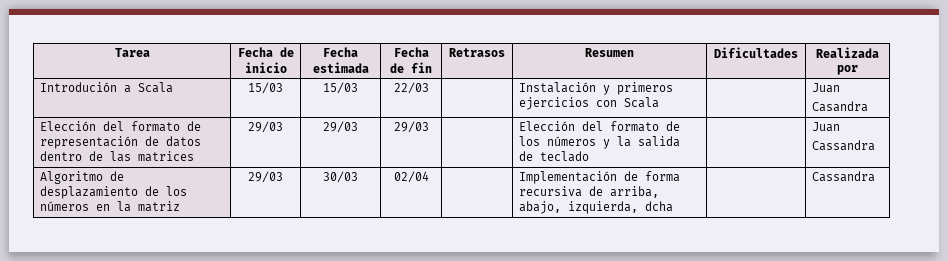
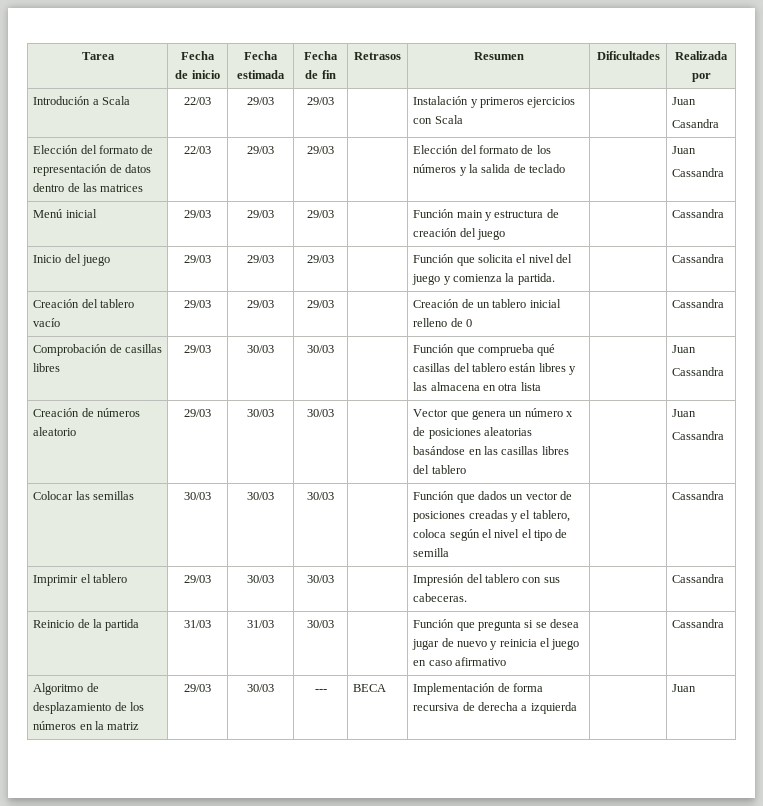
- Introdución a Scala | 15/03 | 15/03 | 22/03 | | Instalación y primeros ejercicios con Scala | | Juan
+ Introdución a Scala | 22/03 | 29/03 | 29/03 | | Instalación y primeros ejercicios con Scala | | Juan
- Elección del formato de representación de datos dentro de las matrices | 29/03 | 29/03 | 29/03 | | Elección del formato de los números y la salida de teclado | | Juan
+ Elección del formato de representación de datos dentro de las matrices | 22/03 | 29/03 | 29/03 | | Elección del formato de los números y la salida de teclado | | Juan
+ Menú inicial | 29/03 | 29/03 | 29/03 | | Función main y estructura de creación del juego | | Cassandra
+ Inicio del juego | 29/03 | 29/03 | 29/03 | | Función que solicita el nivel del juego y comienza la partida. | | Cassandra
+ Creación del tablero vacío | 29/03 | 29/03 | 29/03 | | Creación de un tablero inicial relleno de 0 | | Cassandra
+ Comprobación de casillas libres | 29/03 | 30/03 | 30/03 | | Función que comprueba qué casillas del tablero están libres y las almacena en otra lista | | Juan
+ Cassandra
+ Creación de números aleatorio | 29/03 | 30/03 | 30/03 | | Vector que genera un número x de posiciones aleatorias basándose en las casillas libres del tablero | | Juan
+ Cassandra
+ Colocar las semillas | 30/03 | 30/03 | 30/03 | | Función que dados un vector de posiciones creadas y el tablero, coloca según el nivel el tipo de semilla | | Cassandra
+ Imprimir el tablero | 29/03 | 30/03 | 30/03 | | Impresión del tablero con sus cabeceras. | | Cassandra
+ Reinicio de la partida | 31/03 | 31/03 | 30/03 | | Función que pregunta si se desea jugar de nuevo y reinicia el juego en caso afirmativo | | Cassandra
- Algoritmo de desplazamiento de los números en la matriz | 29/03 | 30/03 | 02/04 | | Implementación de forma recursiva de arriba, abajo, izquierda, dcha | | Cassandra
+ Algoritmo de desplazamiento de los números en la matriz | 29/03 | 30/03 | --- | BECA | Implementación de forma recursiva de derecha a izquierda | | Juan

